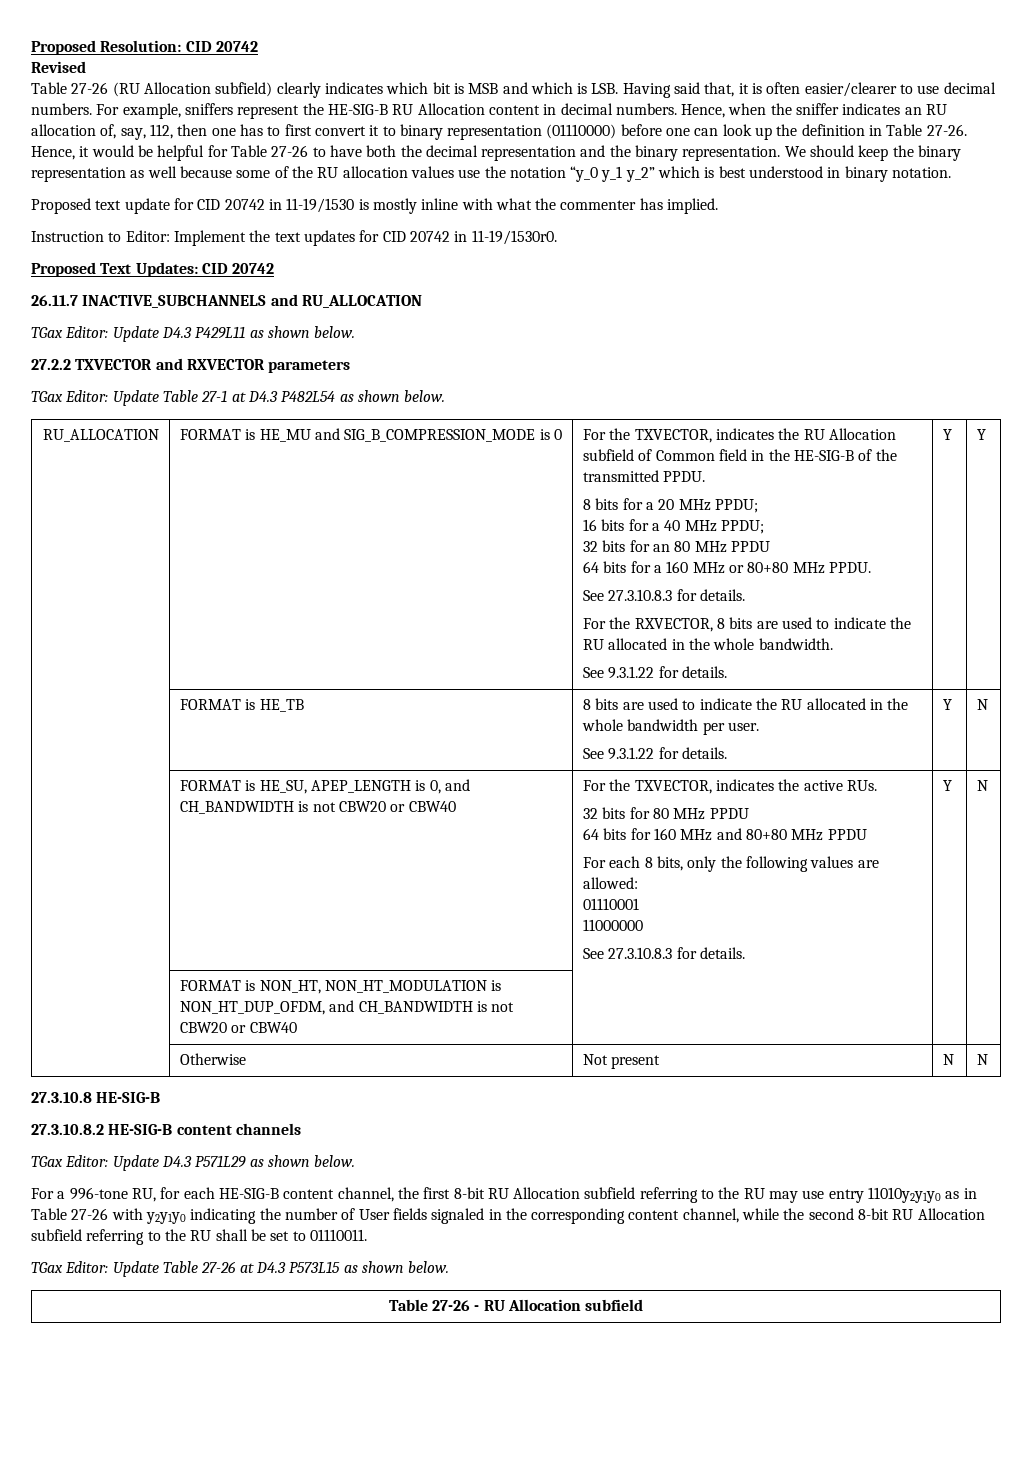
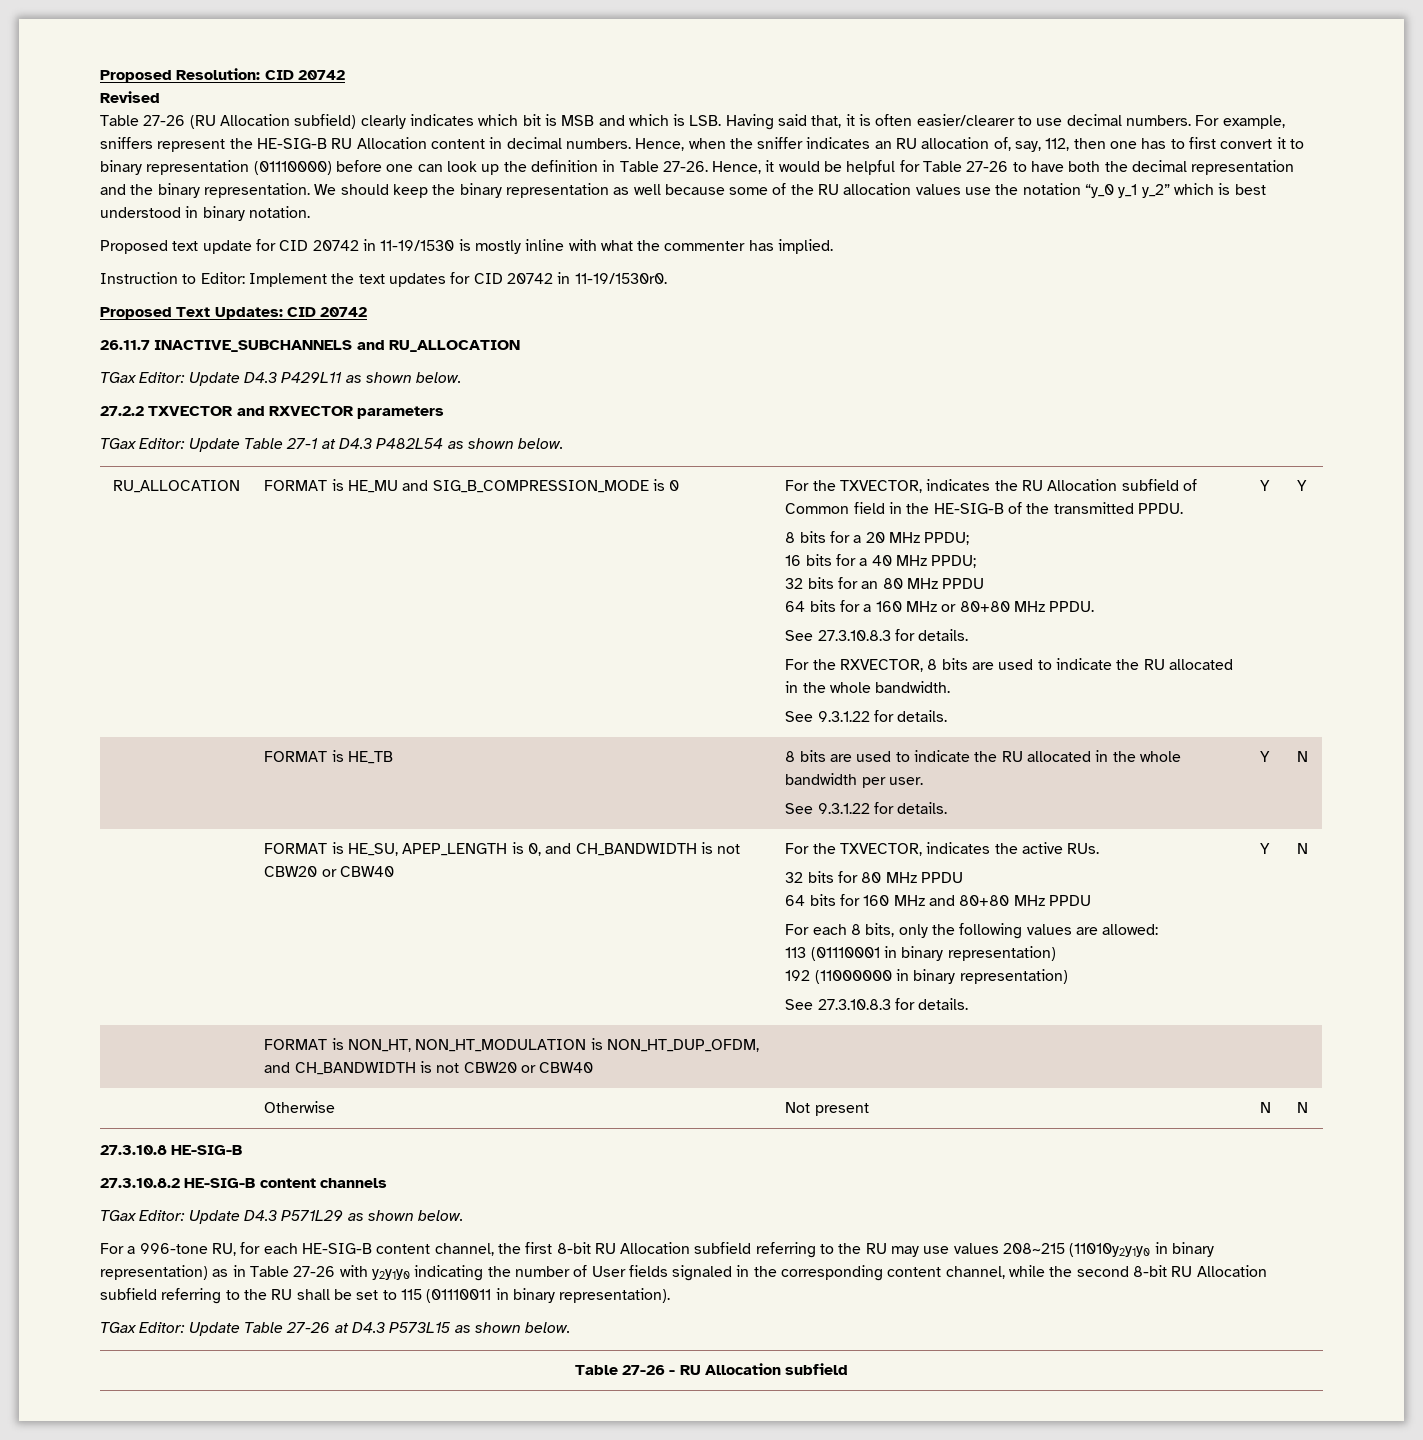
- 01110001
- 11000000
+ 113 (01110001 in binary representation)
+ 192 (11000000 in binary representation)
- For a 996-tone RU, for each HE-SIG-B content channel, the first 8-bit RU Allocation subfield referring to the RU may use entry 11010y2y1y0 as in Table 27-26 with y2y1y0 indicating the number of User fields signaled in the corresponding content channel, while the second 8-bit RU Allocation subfield referring to the RU shall be set to 01110011.
+ For a 996-tone RU, for each HE-SIG-B content channel, the first 8-bit RU Allocation subfield referring to the RU may use values 208~215 (11010y2y1y0 in binary representation) as in Table 27-26 with y2y1y0 indicating the number of User fields signaled in the corresponding content channel, while the second 8-bit RU Allocation subfield referring to the RU shall be set to 115 (01110011 in binary representation).

